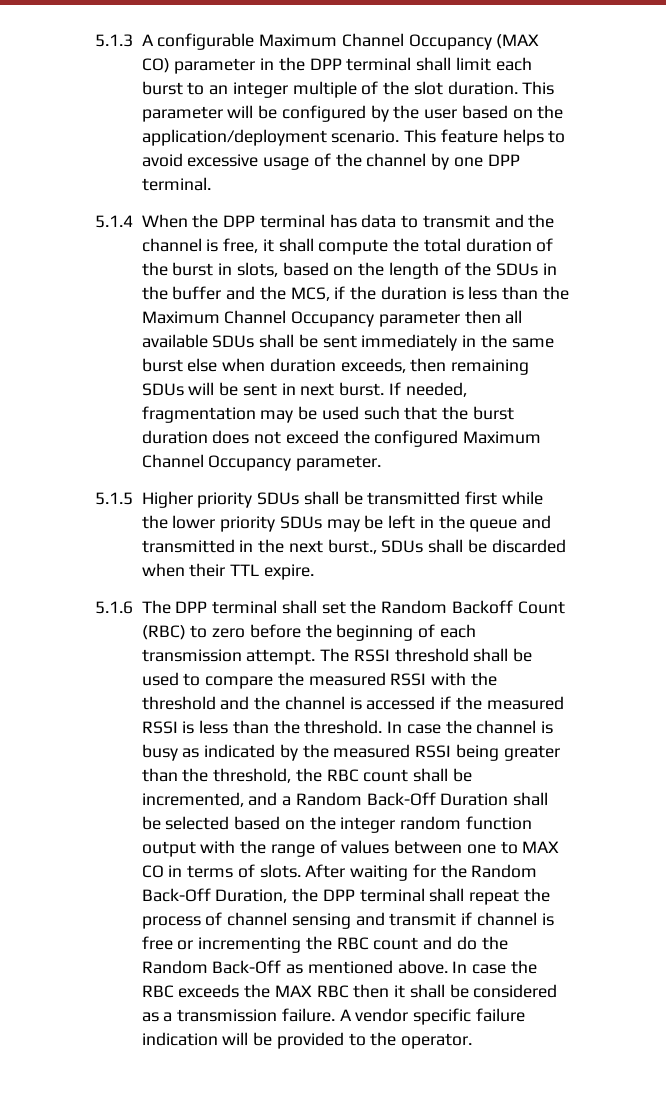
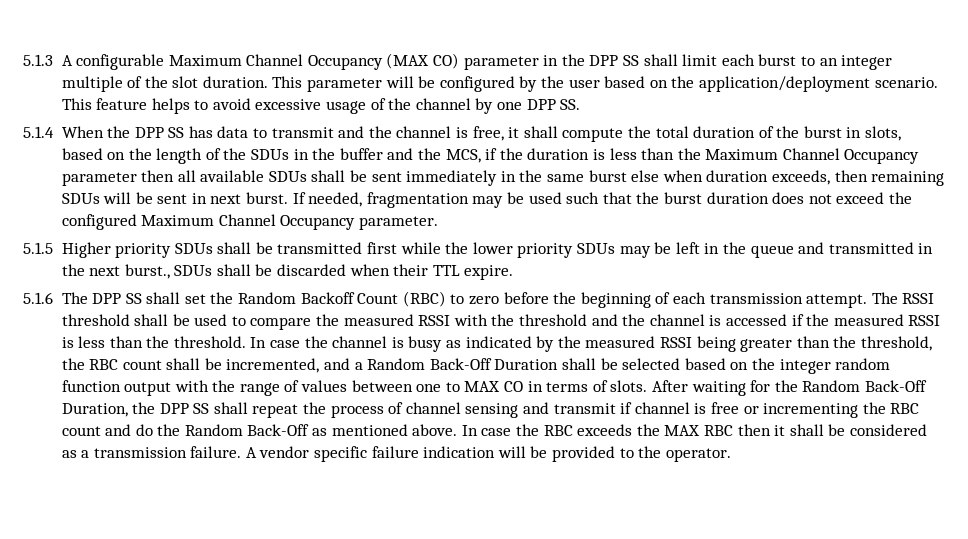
- 5.1.3 A configurable Maximum Channel Occupancy (MAX CO) parameter in the DPP terminal shall limit each burst to an integer multiple of the slot duration.
+ 5.1.3 A configurable Maximum Channel Occupancy (MAX CO) parameter in the DPP SS shall limit each burst to an integer multiple of the slot duration.
- This feature helps to avoid excessive usage of the channel by one DPP terminal.
+ This feature helps to avoid excessive usage of the channel by one DPP SS.
- 5.1.4 When the DPP terminal has data to transmit and the channel is free, it shall compute the total duration of the burst in slots, based on the length of the SDUs in the buffer and the MCS, if the duration is less than the Maximum Channel Occupancy parameter then all available SDUs shall be sent immediately in the same burst else when duration exceeds, then remaining SDUs will be sent in next burst.
+ 5.1.4 When the DPP SS has data to transmit and the channel is free, it shall compute the total duration of the burst in slots, based on the length of the SDUs in the buffer and the MCS, if the duration is less than the Maximum Channel Occupancy parameter then all available SDUs shall be sent immediately in the same burst else when duration exceeds, then remaining SDUs will be sent in next burst.
- 5.1.6 The DPP terminal shall set the Random Backoff Count (RBC) to zero before the beginning of each transmission attempt.
+ 5.1.6 The DPP SS shall set the Random Backoff Count (RBC) to zero before the beginning of each transmission attempt.
- After waiting for the Random Back-Off Duration, the DPP terminal shall repeat the process of channel sensing and transmit if channel is free or incrementing the RBC count and do the Random Back-Off as mentioned above.
+ After waiting for the Random Back-Off Duration, the DPP SS shall repeat the process of channel sensing and transmit if channel is free or incrementing the RBC count and do the Random Back-Off as mentioned above.

